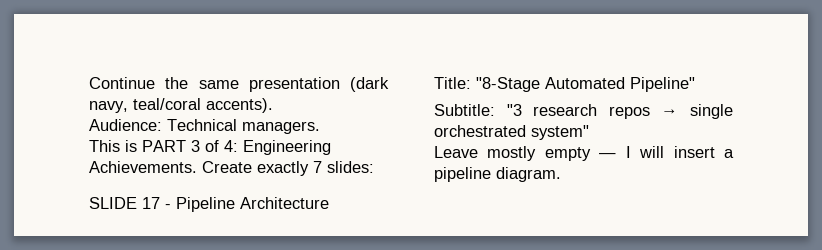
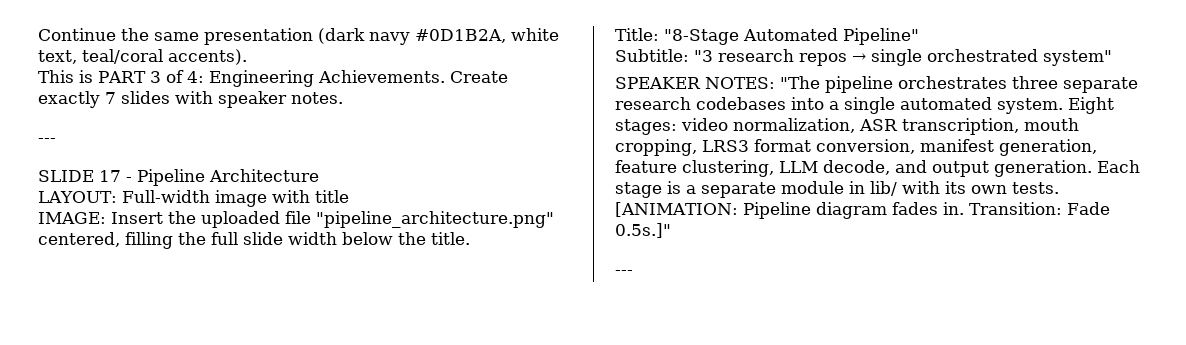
- Continue the same presentation (dark navy, teal/coral accents).
+ Continue the same presentation (dark navy #0D1B2A, white text, teal/coral accents).
- Audience: Technical managers.
- Create exactly 7 slides:
+ Create exactly 7 slides with speaker notes.
+ ---
+ LAYOUT: Full-width image with title
+ IMAGE: Insert the uploaded file "pipeline_architecture.png" centered, filling the full slide width below the title.
- Leave mostly empty — I will insert a pipeline diagram.
+ SPEAKER NOTES: "The pipeline orchestrates three separate research codebases into a single automated system. Eight stages: video normalization, ASR transcription, mouth cropping, LRS3 format conversion, manifest generation, feature clustering, LLM decode, and output generation. Each stage is a separate module in lib/ with its own tests. [ANIMATION: Pipeline diagram fades in. Transition: Fade 0.5s.]"
+ ---

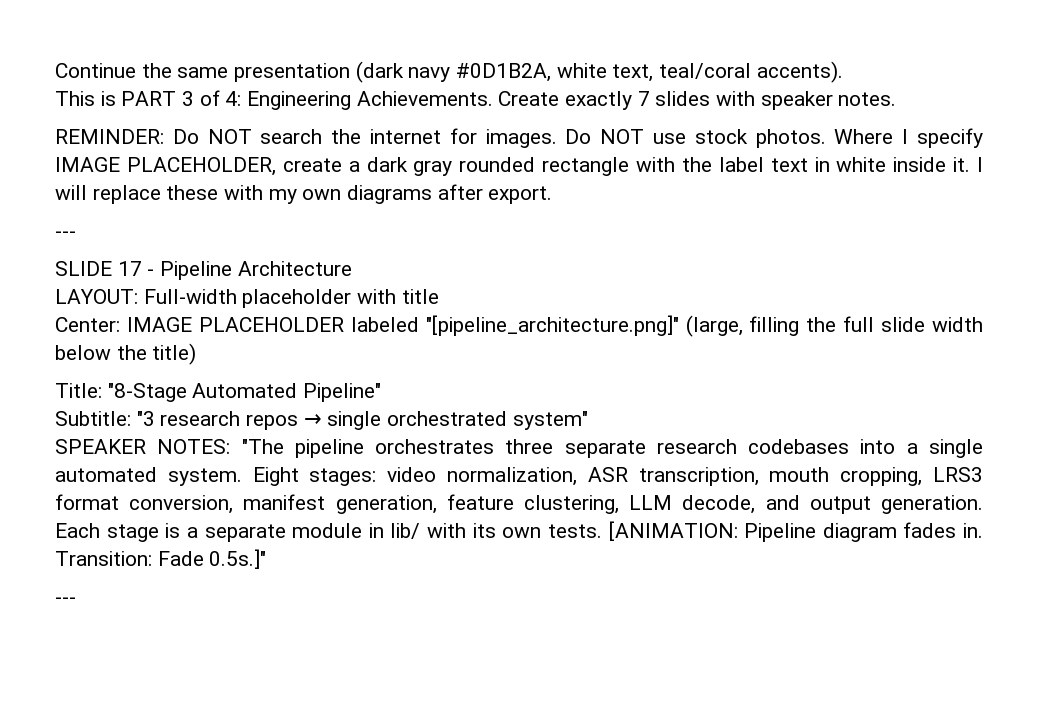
+ REMINDER: Do NOT search the internet for images. Do NOT use stock photos. Where I specify IMAGE PLACEHOLDER, create a dark gray rounded rectangle with the label text in white inside it. I will replace these with my own diagrams after export.
- LAYOUT: Full-width image with title
+ LAYOUT: Full-width placeholder with title
- IMAGE: Insert the uploaded file "pipeline_architecture.png" centered, filling the full slide width below the title.
+ Center: IMAGE PLACEHOLDER labeled "[pipeline_architecture.png]" (large, filling the full slide width below the title)

